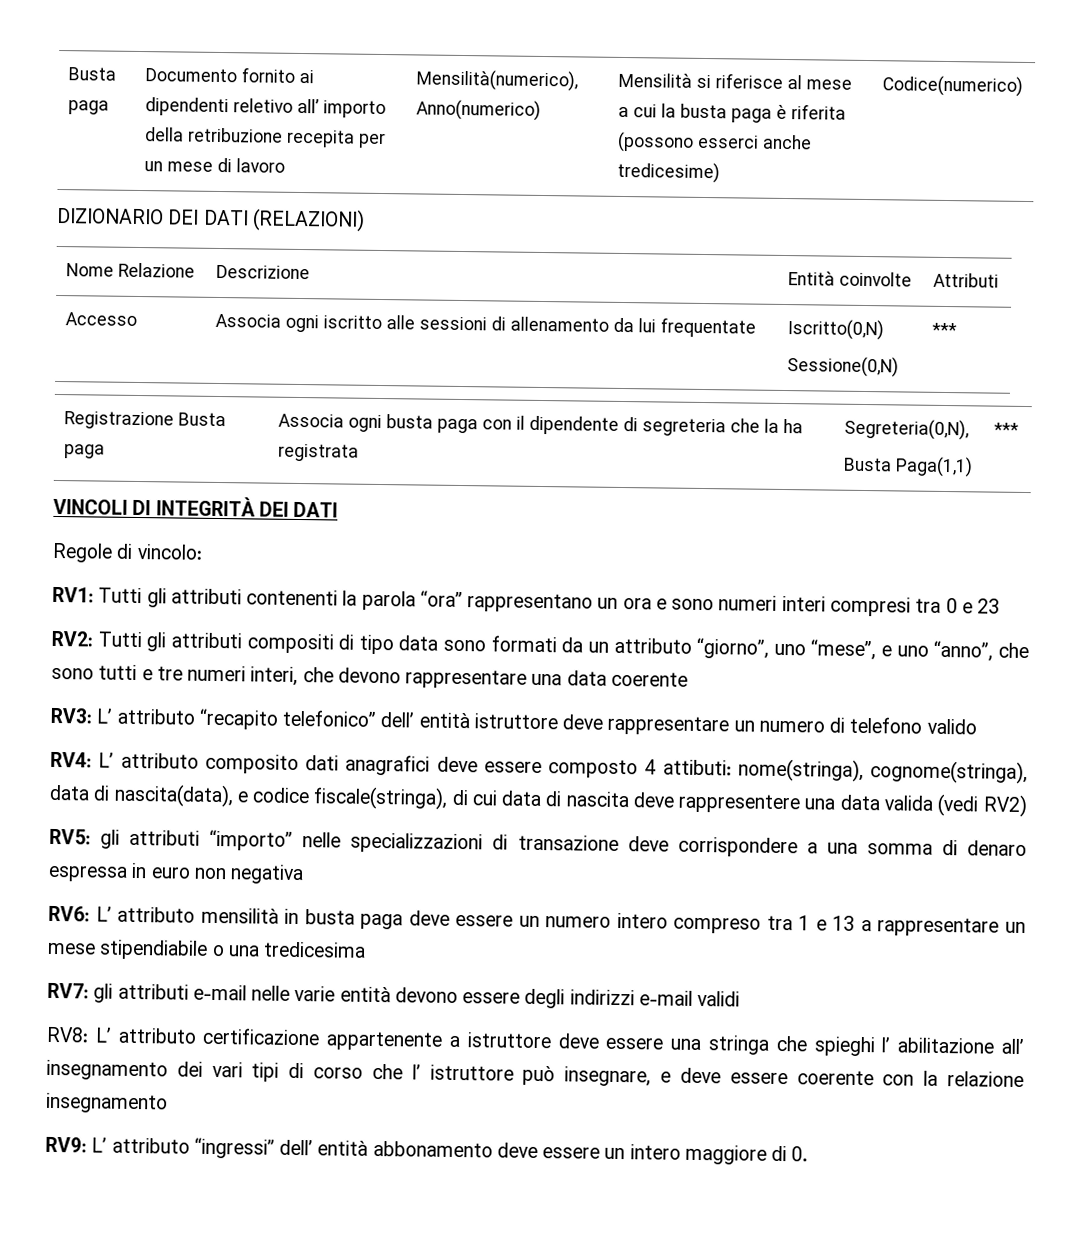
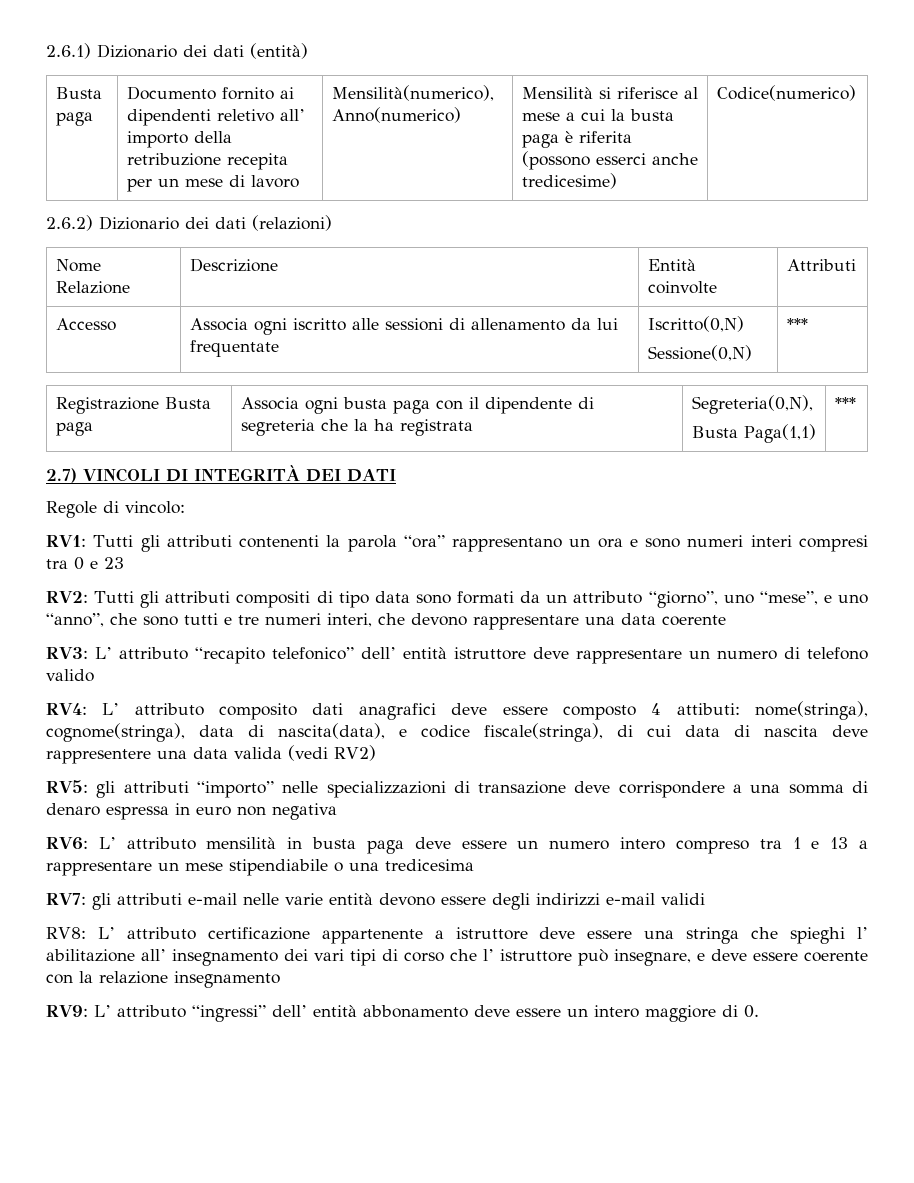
+ 2.6.1) Dizionario dei dati (entità)
- DIZIONARIO DEI DATI (RELAZIONI)
+ 2.6.2) Dizionario dei dati (relazioni)
- VINCOLI DI INTEGRITÀ DEI DATI
+ 2.7) VINCOLI DI INTEGRITÀ DEI DATI

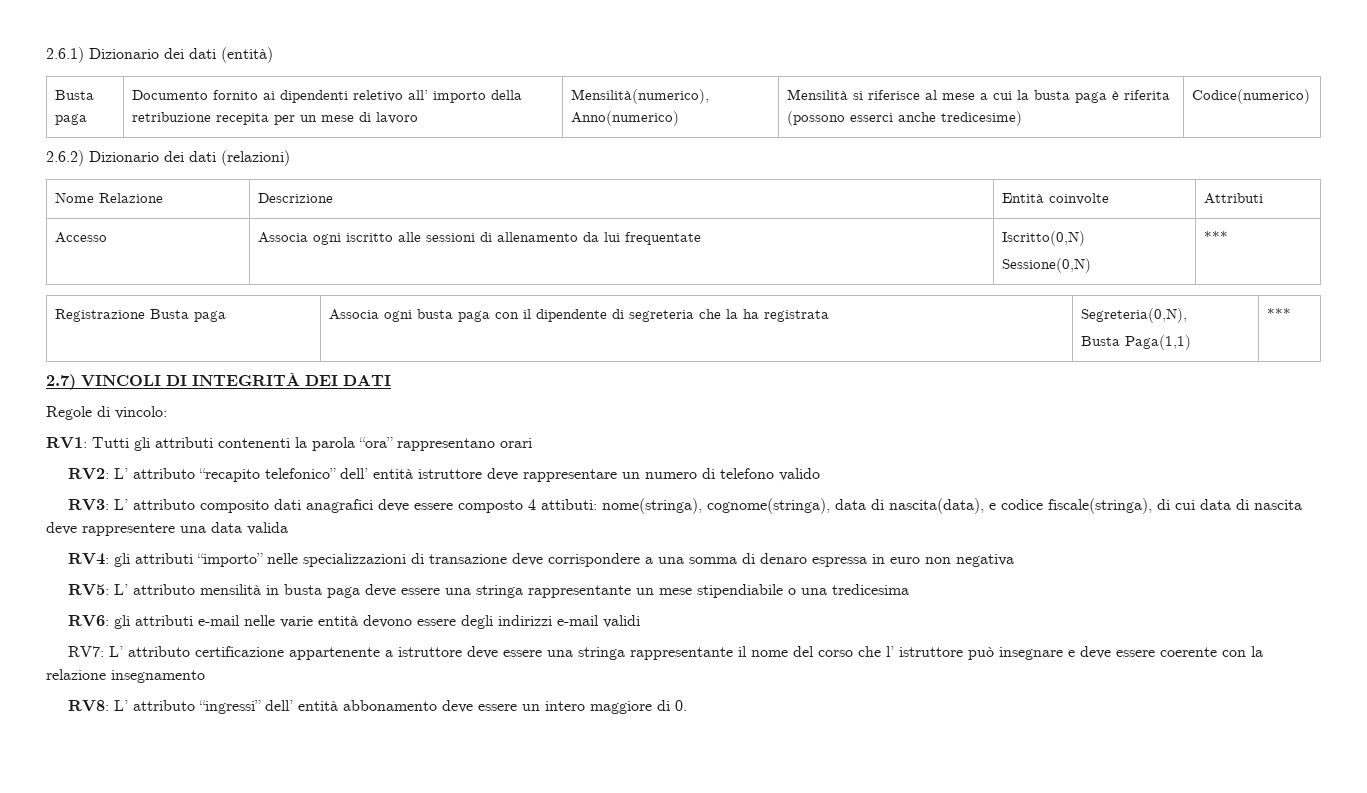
- RV1: Tutti gli attributi contenenti la parola “ora” rappresentano un ora e sono numeri interi compresi tra 0 e 23
- RV2: Tutti gli attributi compositi di tipo data sono formati da un attributo “giorno”, uno “mese”, e uno “anno”, che sono tutti e tre numeri interi, che devono rappresentare una data coerente
- RV3: L’ attributo “recapito telefonico” dell’ entità istruttore deve rappresentare un numero di telefono valido
+ RV1: Tutti gli attributi contenenti la parola “ora” rappresentano orari
+ RV2: L’ attributo “recapito telefonico” dell’ entità istruttore deve rappresentare un numero di telefono valido
- RV4: L’ attributo composito dati anagrafici deve essere composto 4 attibuti: nome(stringa), cognome(stringa), data di nascita(data), e codice fiscale(stringa), di cui data di nascita deve rappresentere una data valida (vedi RV2)
- RV5: gli attributi “importo” nelle specializzazioni di transazione deve corrispondere a una somma di denaro espressa in euro non negativa
+ RV3: L’ attributo composito dati anagrafici deve essere composto 4 attibuti: nome(stringa), cognome(stringa), data di nascita(data), e codice fiscale(stringa), di cui data di nascita deve rappresentere una data valida
+ RV4: gli attributi “importo” nelle specializzazioni di transazione deve corrispondere a una somma di denaro espressa in euro non negativa
- RV6: L’ attributo mensilità in busta paga deve essere un numero intero compreso tra 1 e 13 a rappresentare un mese stipendiabile o una tredicesima
+ RV5: L’ attributo mensilità in busta paga deve essere una stringa rappresentante un mese stipendiabile o una tredicesima
- RV7: gli attributi e-mail nelle varie entità devono essere degli indirizzi e-mail validi
+ RV6: gli attributi e-mail nelle varie entità devono essere degli indirizzi e-mail validi
- RV8: L’ attributo certificazione appartenente a istruttore deve essere una stringa che spieghi l’ abilitazione all’ insegnamento dei vari tipi di corso che l’ istruttore può insegnare, e deve essere coerente con la relazione insegnamento
+ RV7: L’ attributo certificazione appartenente a istruttore deve essere una stringa rappresentante il nome del corso che l’ istruttore può insegnare e deve essere coerente con la relazione insegnamento
- RV9: L’ attributo “ingressi” dell’ entità abbonamento deve essere un intero maggiore di 0.
+ RV8: L’ attributo “ingressi” dell’ entità abbonamento deve essere un intero maggiore di 0.

